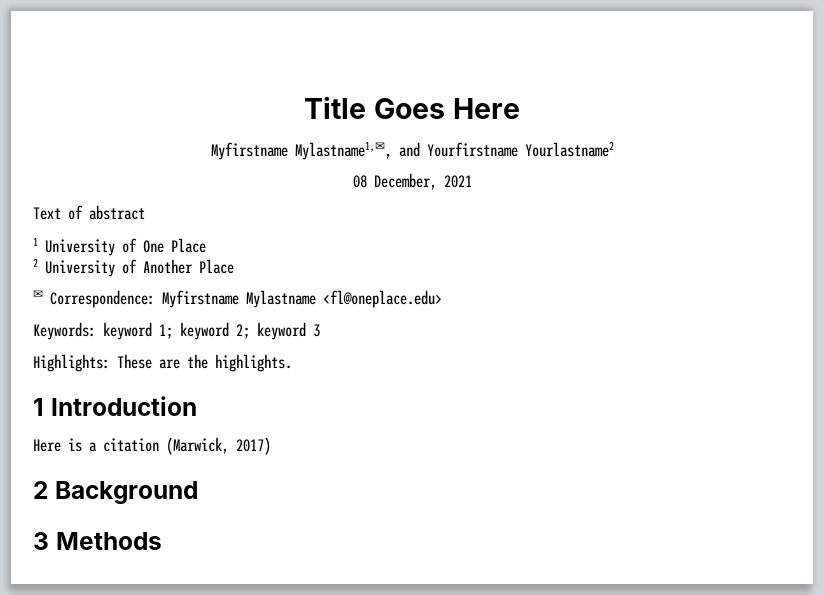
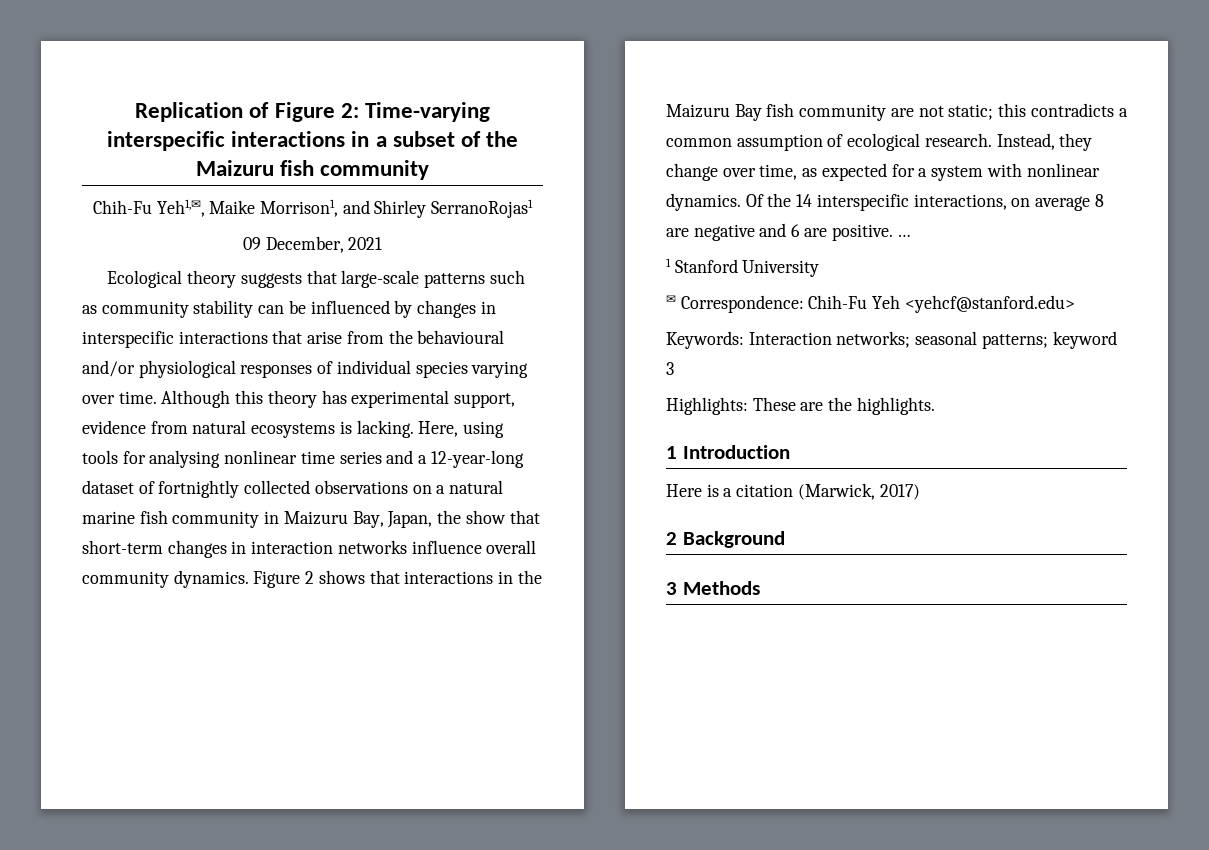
- Title Goes Here
- Myfirstname Mylastname1,✉, and Yourfirstname Yourlastname2
- 08 December, 2021
- Text of abstract
- 1 University of One Place
- 2 University of Another Place
- ✉ Correspondence: Myfirstname Mylastname <fl@oneplace.edu>
- Keywords: keyword 1; keyword 2; keyword 3
+ Replication of Figure 2: Time-varying interspecific interactions in a subset of the Maizuru fish community
+ Chih-Fu Yeh1,✉, Maike Morrison1, and Shirley SerranoRojas1
+ 09 December, 2021
+ Ecological theory suggests that large-scale patterns such as community stability can be influenced by changes in interspecific interactions that arise from the behavioural and/or physiological responses of individual species varying over time. Although this theory has experimental support, evidence from natural ecosystems is lacking. Here, using tools for analysing nonlinear time series and a 12-year-long dataset of fortnightly collected observations on a natural marine fish community in Maizuru Bay, Japan, the show that short-term changes in interaction networks influence overall community dynamics. Figure 2 shows that interactions in the Maizuru Bay fish community are not static; this contradicts a common assumption of ecological research. Instead, they change over time, as expected for a system with nonlinear dynamics. Of the 14 interspecific interactions, on average 8 are negative and 6 are positive. …
+ 1 Stanford University
+ ✉ Correspondence: Chih-Fu Yeh <yehcf@stanford.edu>
+ Keywords: Interaction networks; seasonal patterns; keyword 3

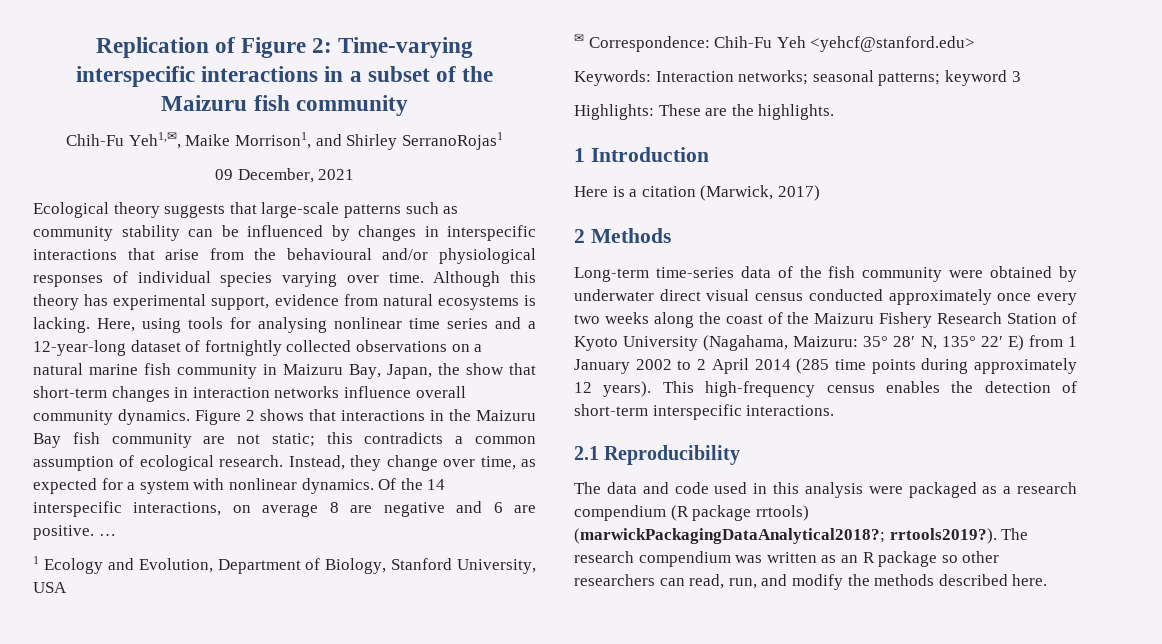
- 1 Stanford University
+ 1 Ecology and Evolution, Department of Biology, Stanford University, USA
- 2 Background
- 3 Methods
+ 2 Methods
+ Long-term time-series data of the fish community were obtained by underwater direct visual census conducted approximately once every two weeks along the coast of the Maizuru Fishery Research Station of Kyoto University (Nagahama, Maizuru: 35° 28′ N, 135° 22′ E) from 1 January 2002 to 2 April 2014 (285 time points during approximately 12 years). This high-frequency census enables the detection of short-term interspecific interactions.
+ 2.1 Reproducibility
+ The data and code used in this analysis were packaged as a research compendium (R package rrtools) (marwickPackagingDataAnalytical2018?; rrtools2019?). The research compendium was written as an R package so other researchers can read, run, and modify the methods described here.

